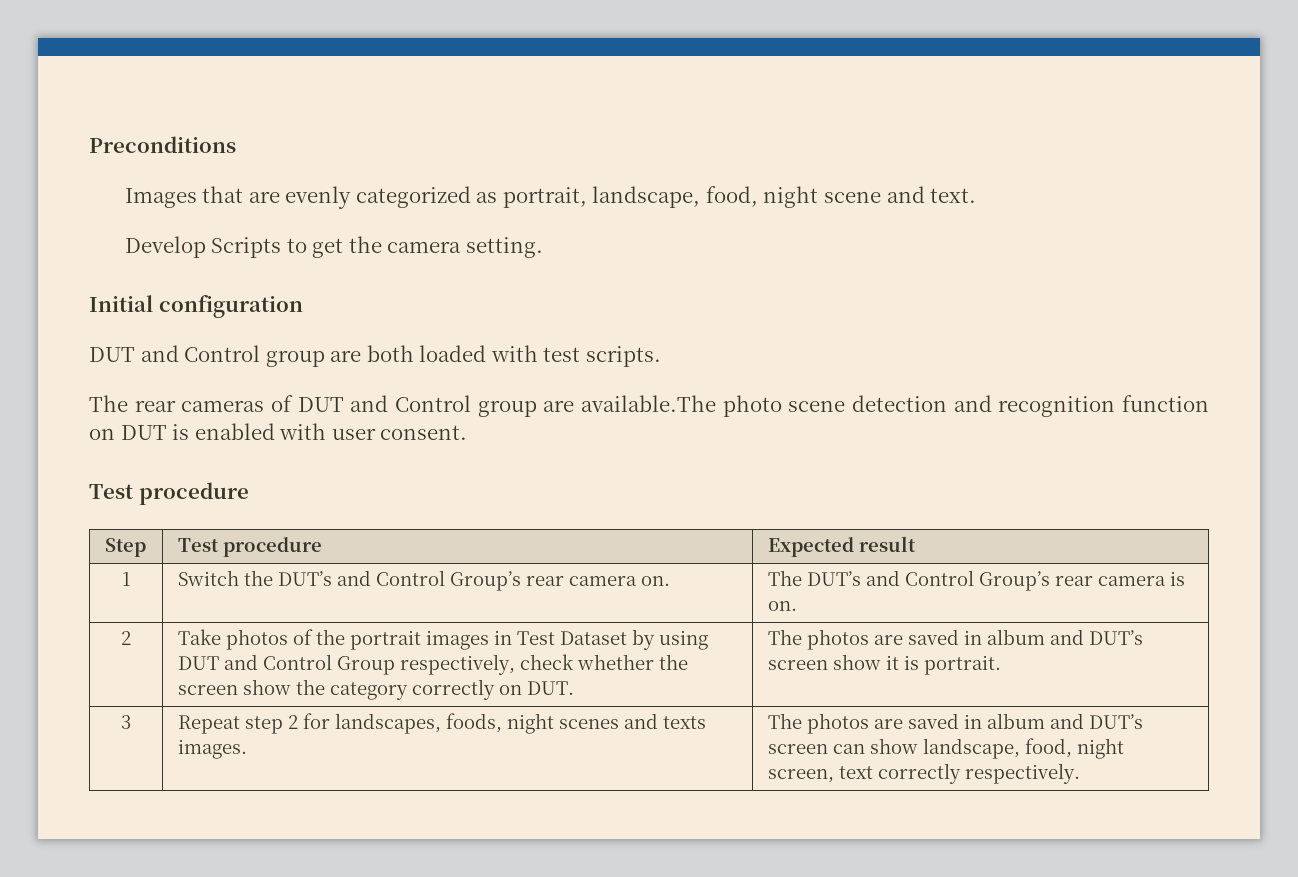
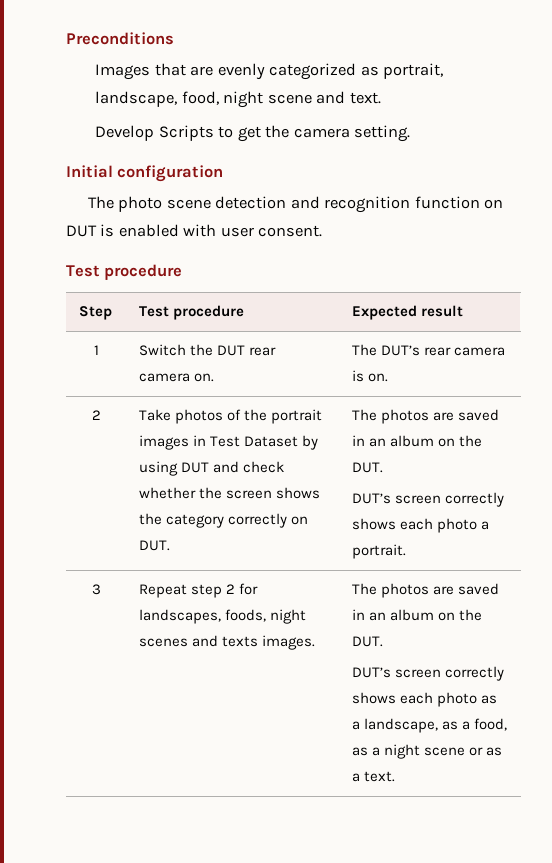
- DUT and Control group are both loaded with test scripts.
- The rear cameras of DUT and Control group are available.The photo scene detection and recognition function on DUT is enabled with user consent.
+ The photo scene detection and recognition function on DUT is enabled with user consent.
- 1 | Switch the DUT’s and Control Group’s rear camera on. | The DUT’s and Control Group’s rear camera is on.
+ 1 | Switch the DUT rear camera on. | The DUT’s rear camera is on.
- Take photos of the portrait images in Test Dataset by using DUT and Control Group respectively, check whether the screen show the category correctly on DUT. | The photos are saved in album and DUT’s screen show it is portrait.
+ Take photos of the portrait images in Test Dataset by using DUT and check whether the screen shows the category correctly on DUT. | The photos are saved in an album on the DUT.
+ DUT’s screen correctly shows each photo a portrait.
- Repeat step 2 for landscapes, foods, night scenes and texts images. | The photos are saved in album and DUT’s screen can show landscape, food, night screen, text correctly respectively.
+ Repeat step 2 for landscapes, foods, night scenes and texts images. | The photos are saved in an album on the DUT.
+ DUT’s screen correctly shows each photo as a landscape, as a food, as a night scene or as a text.

